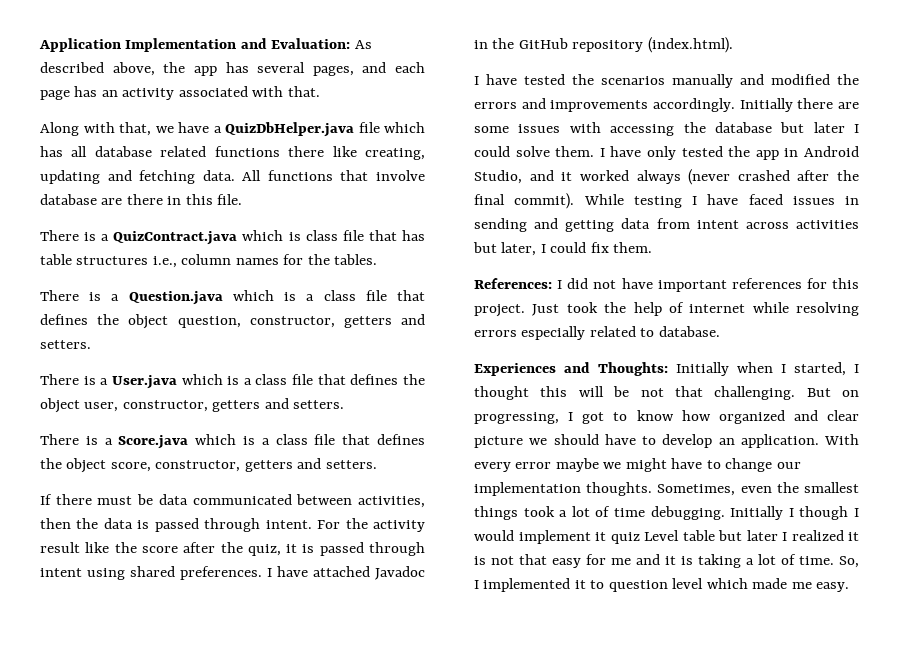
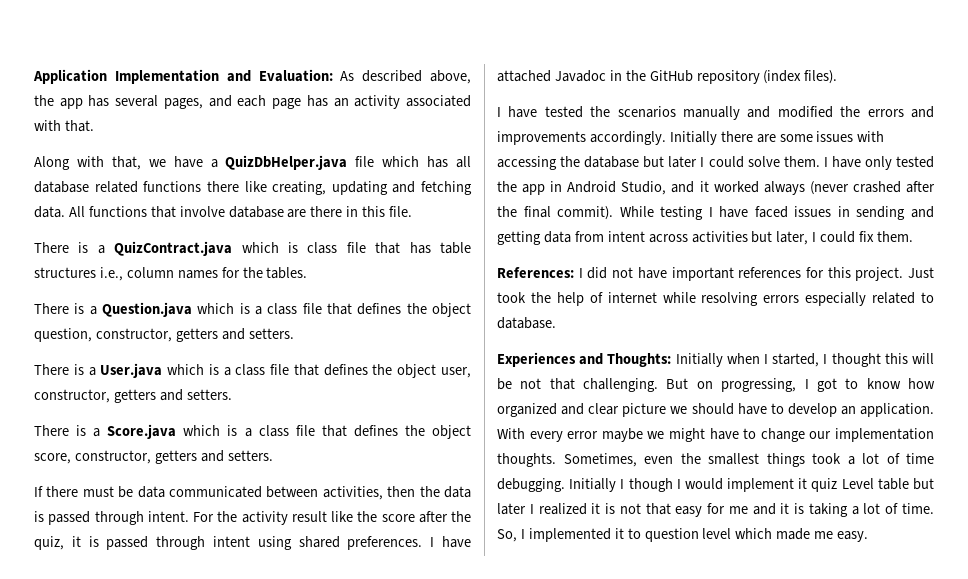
- I have attached Javadoc in the GitHub repository (index.html).
+ I have attached Javadoc in the GitHub repository (index files).

